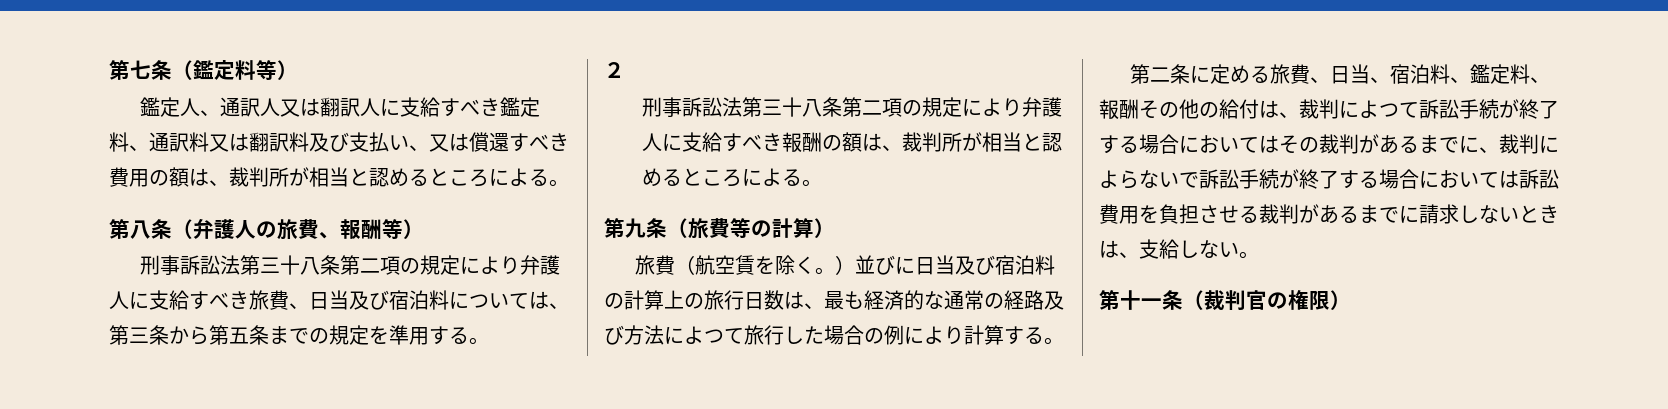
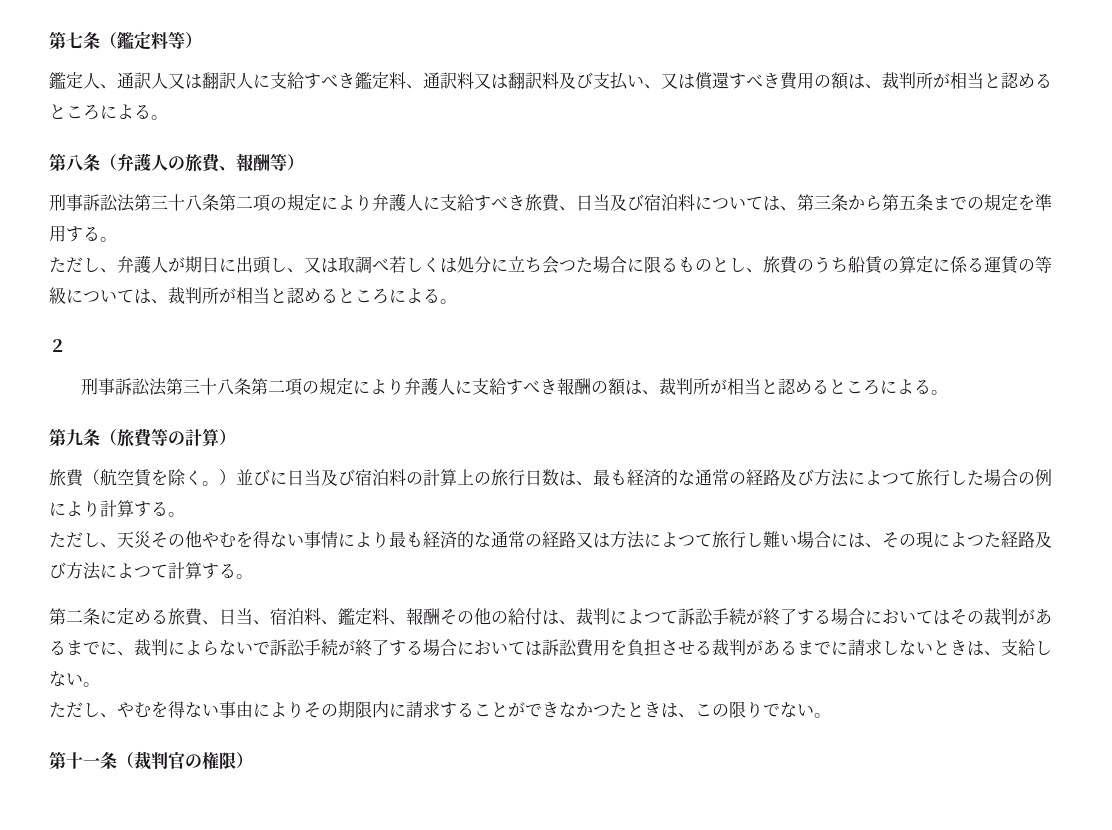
+ ただし、弁護人が期日に出頭し、又は取調べ若しくは処分に立ち会つた場合に限るものとし、旅費のうち船賃の算定に係る運賃の等級については、裁判所が相当と認めるところによる。
+ ただし、天災その他やむを得ない事情により最も経済的な通常の経路又は方法によつて旅行し難い場合には、その現によつた経路及び方法によつて計算する。
+ ただし、やむを得ない事由によりその期限内に請求することができなかつたときは、この限りでない。

